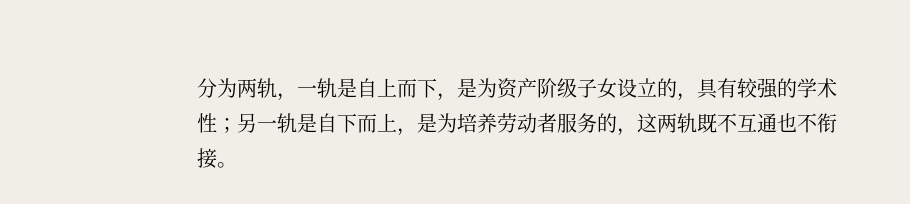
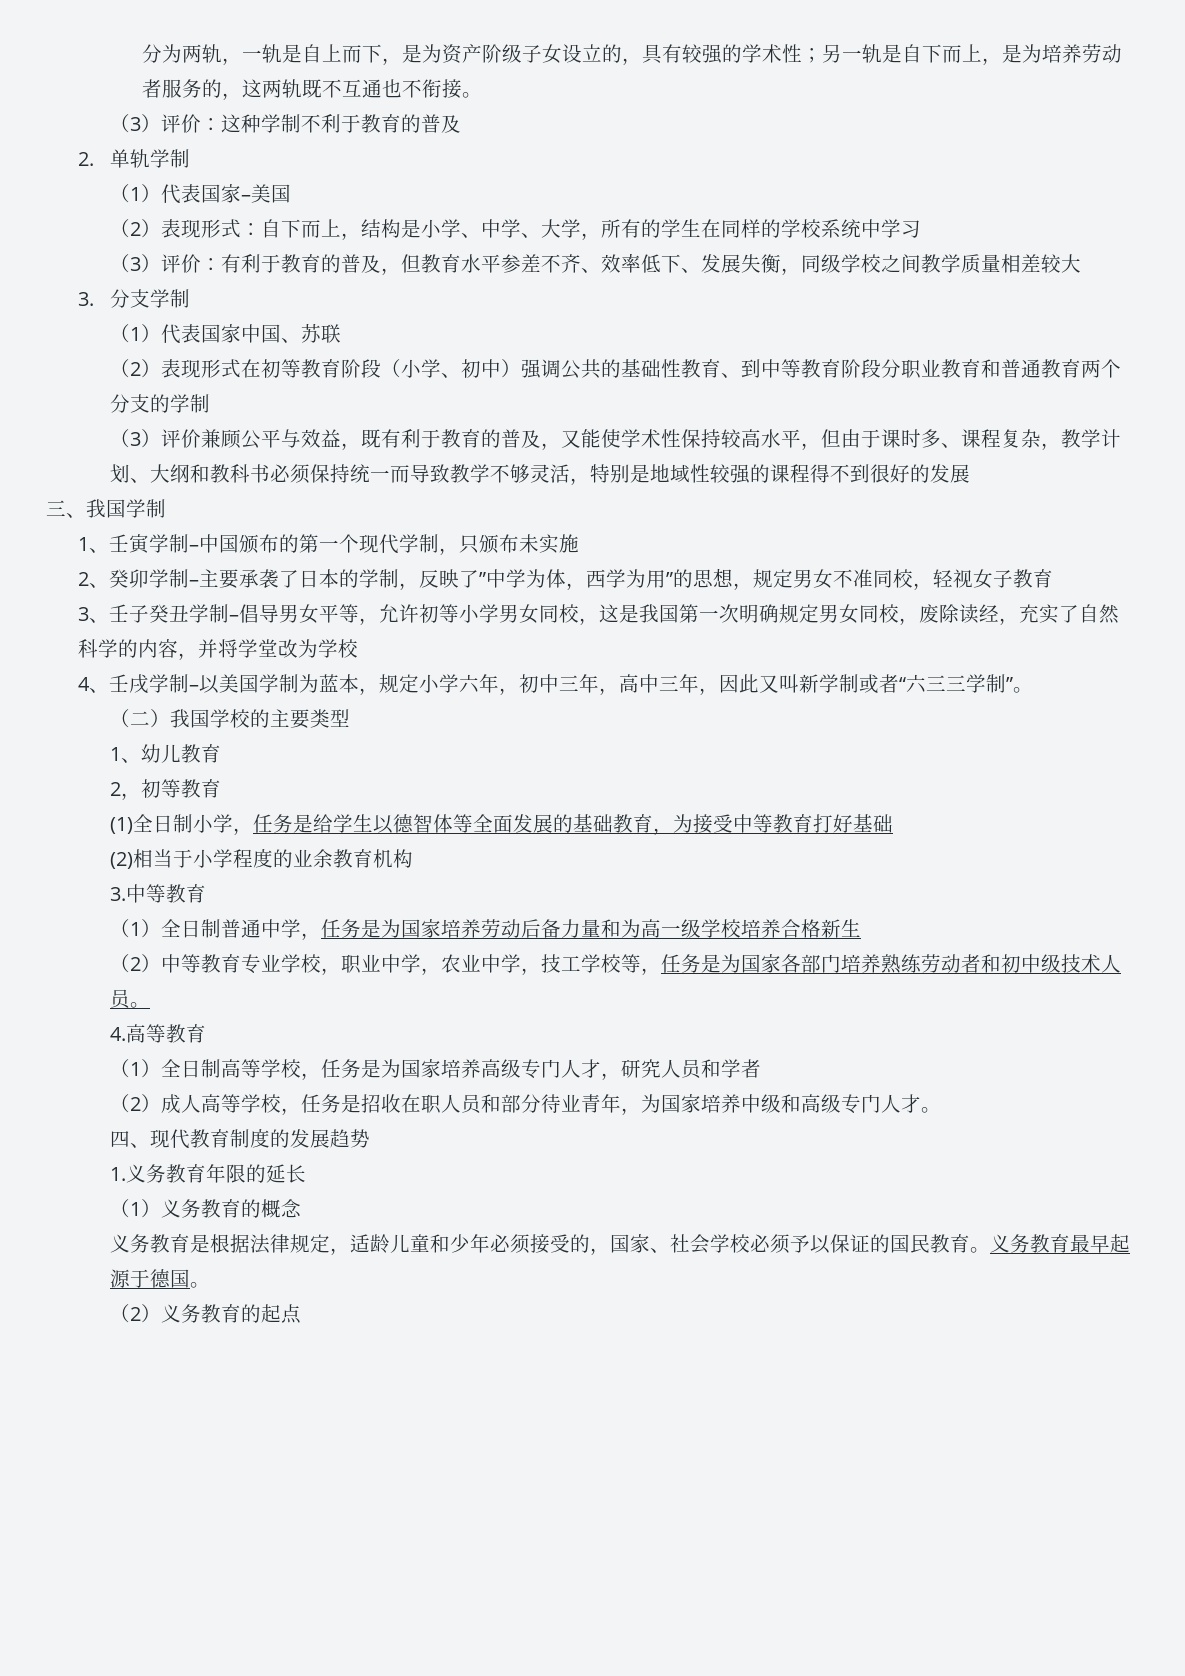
+ （3）评价：这种学制不利于教育的普及
+ 2.单轨学制
+ （1）代表国家–美国
+ （2）表现形式：自下而上，结构是小学、中学、大学，所有的学生在同样的学校系统中学习
+ （3）评价：有利于教育的普及，但教育水平参差不齐、效率低下、发展失衡，同级学校之间教学质量相差较大
+ 3.分支学制
+ （1）代表国家中国、苏联
+ （2）表现形式在初等教育阶段（小学、初中）强调公共的基础性教育、到中等教育阶段分职业教育和普通教育两个分支的学制
+ （3）评价兼顾公平与效益，既有利于教育的普及，又能使学术性保持较高水平，但由于课时多、课程复杂，教学计划、大纲和教科书必须保持统一而导致教学不够灵活，特别是地域性较强的课程得不到很好的发展
+ 三、我国学制
+ 1、壬寅学制–中国颁布的第一个现代学制，只颁布未实施
+ 2、癸卯学制–主要承袭了日本的学制，反映了”中学为体，西学为用”的思想，规定男女不准同校，轻视女子教育
+ 3、壬子癸丑学制–倡导男女平等，允许初等小学男女同校，这是我国第一次明确规定男女同校，废除读经，充实了自然科学的内容，并将学堂改为学校
+ 4、壬戌学制–以美国学制为蓝本，规定小学六年，初中三年，高中三年，因此又叫新学制或者“六三三学制”。
+ （二）我国学校的主要类型
+ 1、幼儿教育
+ 2，初等教育
+ (1)全日制小学，任务是给学生以德智体等全面发展的基础教育，为接受中等教育打好基础
+ (2)相当于小学程度的业余教育机构
+ 3.中等教育
+ （1）全日制普通中学，任务是为国家培养劳动后备力量和为高一级学校培养合格新生
+ （2）中等教育专业学校，职业中学，农业中学，技工学校等，任务是为国家各部门培养熟练劳动者和初中级技术人员。
+ 4.高等教育
+ （1）全日制高等学校，任务是为国家培养高级专门人才，研究人员和学者
+ （2）成人高等学校，任务是招收在职人员和部分待业青年，为国家培养中级和高级专门人才。
+ 四、现代教育制度的发展趋势
+ 1.义务教育年限的延长
+ （1）义务教育的概念
+ 义务教育是根据法律规定，适龄儿童和少年必须接受的，国家、社会学校必须予以保证的国民教育。义务教育最早起源于德国。
+ （2）义务教育的起点

